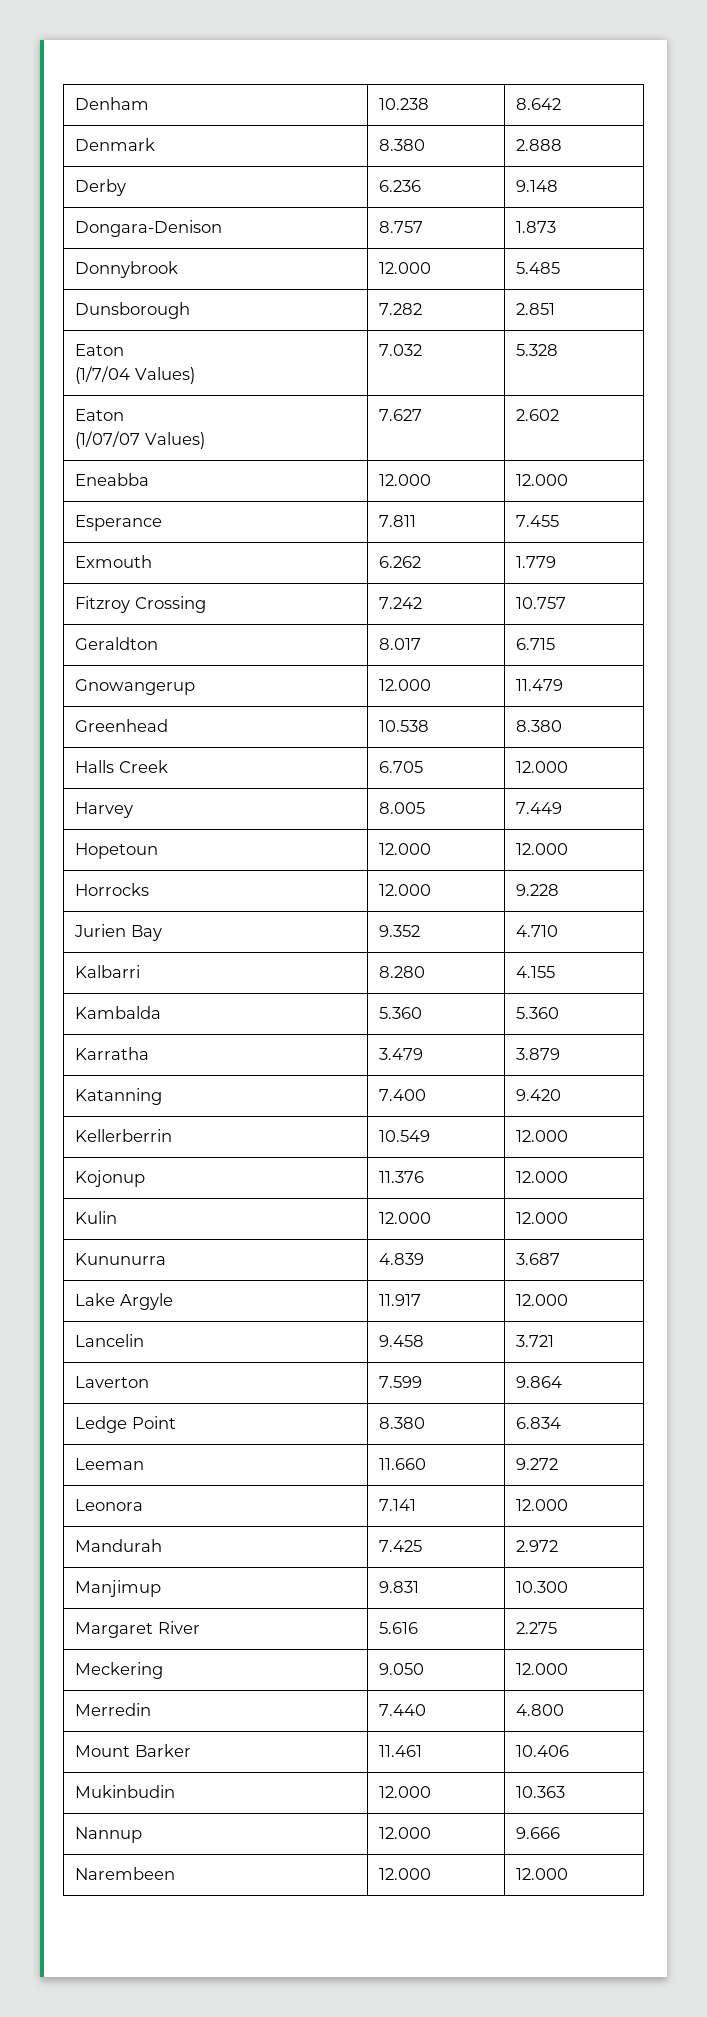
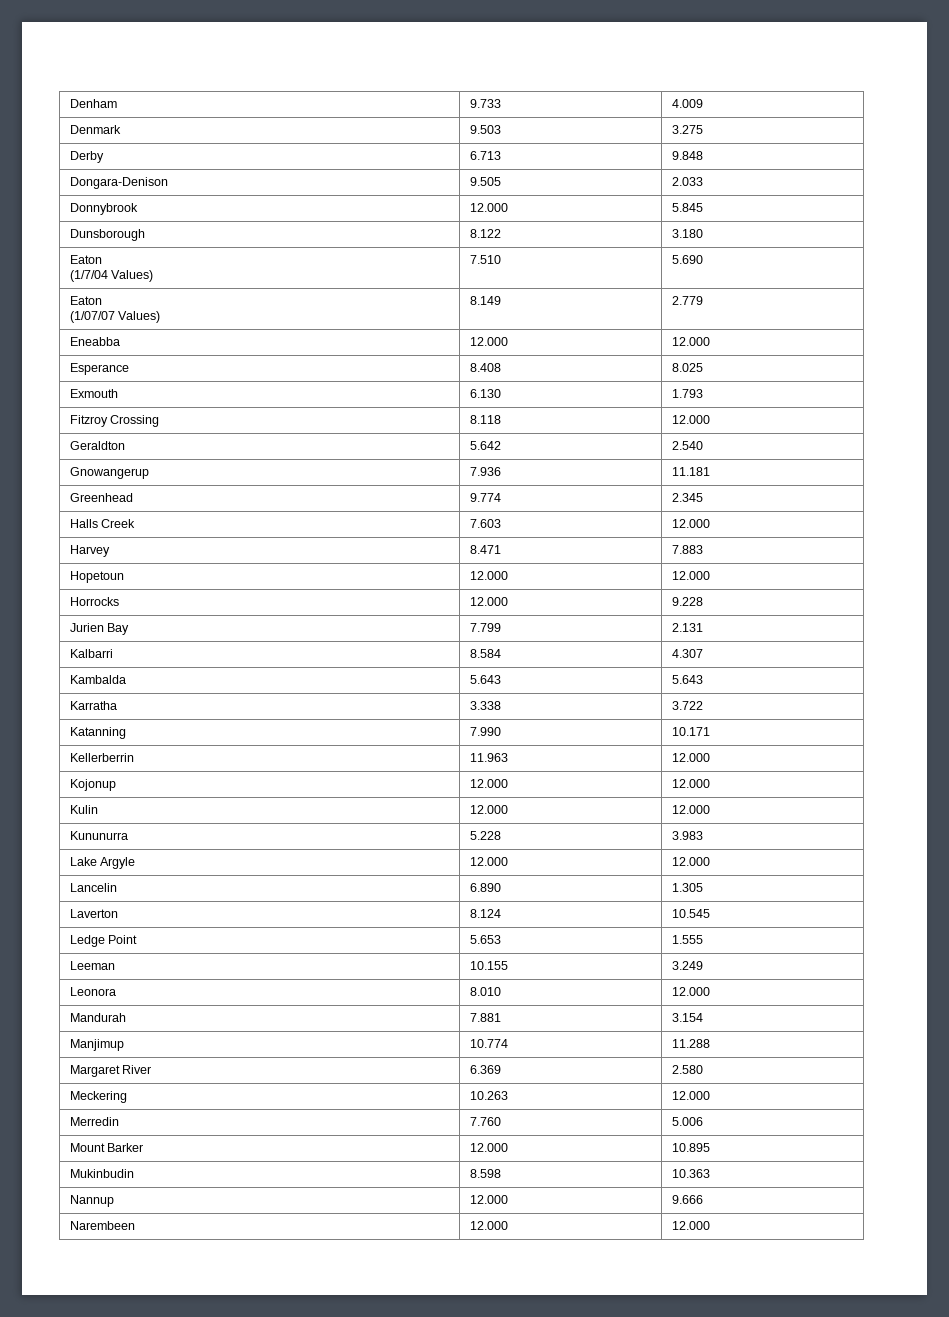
- Denham | 10.238 | 8.642
+ Denham | 9.733 | 4.009
- Denmark | 8.380 | 2.888
+ Denmark | 9.503 | 3.275
- Derby | 6.236 | 9.148
+ Derby | 6.713 | 9.848
- Dongara-Denison | 8.757 | 1.873
+ Dongara-Denison | 9.505 | 2.033
- Donnybrook | 12.000 | 5.485
+ Donnybrook | 12.000 | 5.845
- Dunsborough | 7.282 | 2.851
+ Dunsborough | 8.122 | 3.180
  Eaton
- (1/7/04 Values) | 7.032 | 5.328
+ (1/7/04 Values) | 7.510 | 5.690
  Eaton
- (1/07/07 Values) | 7.627 | 2.602
+ (1/07/07 Values) | 8.149 | 2.779
- Esperance | 7.811 | 7.455
+ Esperance | 8.408 | 8.025
- Exmouth | 6.262 | 1.779
+ Exmouth | 6.130 | 1.793
- Fitzroy Crossing | 7.242 | 10.757
+ Fitzroy Crossing | 8.118 | 12.000
- Geraldton | 8.017 | 6.715
+ Geraldton | 5.642 | 2.540
- Gnowangerup | 12.000 | 11.479
+ Gnowangerup | 7.936 | 11.181
- Greenhead | 10.538 | 8.380
+ Greenhead | 9.774 | 2.345
- Halls Creek | 6.705 | 12.000
+ Halls Creek | 7.603 | 12.000
- Harvey | 8.005 | 7.449
+ Harvey | 8.471 | 7.883
- Jurien Bay | 9.352 | 4.710
+ Jurien Bay | 7.799 | 2.131
- Kalbarri | 8.280 | 4.155
+ Kalbarri | 8.584 | 4.307
- Kambalda | 5.360 | 5.360
+ Kambalda | 5.643 | 5.643
- Karratha | 3.479 | 3.879
+ Karratha | 3.338 | 3.722
- Katanning | 7.400 | 9.420
+ Katanning | 7.990 | 10.171
- Kellerberrin | 10.549 | 12.000
+ Kellerberrin | 11.963 | 12.000
- Kojonup | 11.376 | 12.000
+ Kojonup | 12.000 | 12.000
- Kununurra | 4.839 | 3.687
+ Kununurra | 5.228 | 3.983
- Lake Argyle | 11.917 | 12.000
+ Lake Argyle | 12.000 | 12.000
- Lancelin | 9.458 | 3.721
+ Lancelin | 6.890 | 1.305
- Laverton | 7.599 | 9.864
+ Laverton | 8.124 | 10.545
- Ledge Point | 8.380 | 6.834
+ Ledge Point | 5.653 | 1.555
- Leeman | 11.660 | 9.272
+ Leeman | 10.155 | 3.249
- Leonora | 7.141 | 12.000
+ Leonora | 8.010 | 12.000
- Mandurah | 7.425 | 2.972
+ Mandurah | 7.881 | 3.154
- Manjimup | 9.831 | 10.300
+ Manjimup | 10.774 | 11.288
- Margaret River | 5.616 | 2.275
+ Margaret River | 6.369 | 2.580
- Meckering | 9.050 | 12.000
+ Meckering | 10.263 | 12.000
- Merredin | 7.440 | 4.800
+ Merredin | 7.760 | 5.006
- Mount Barker | 11.461 | 10.406
+ Mount Barker | 12.000 | 10.895
- Mukinbudin | 12.000 | 10.363
+ Mukinbudin | 8.598 | 10.363

